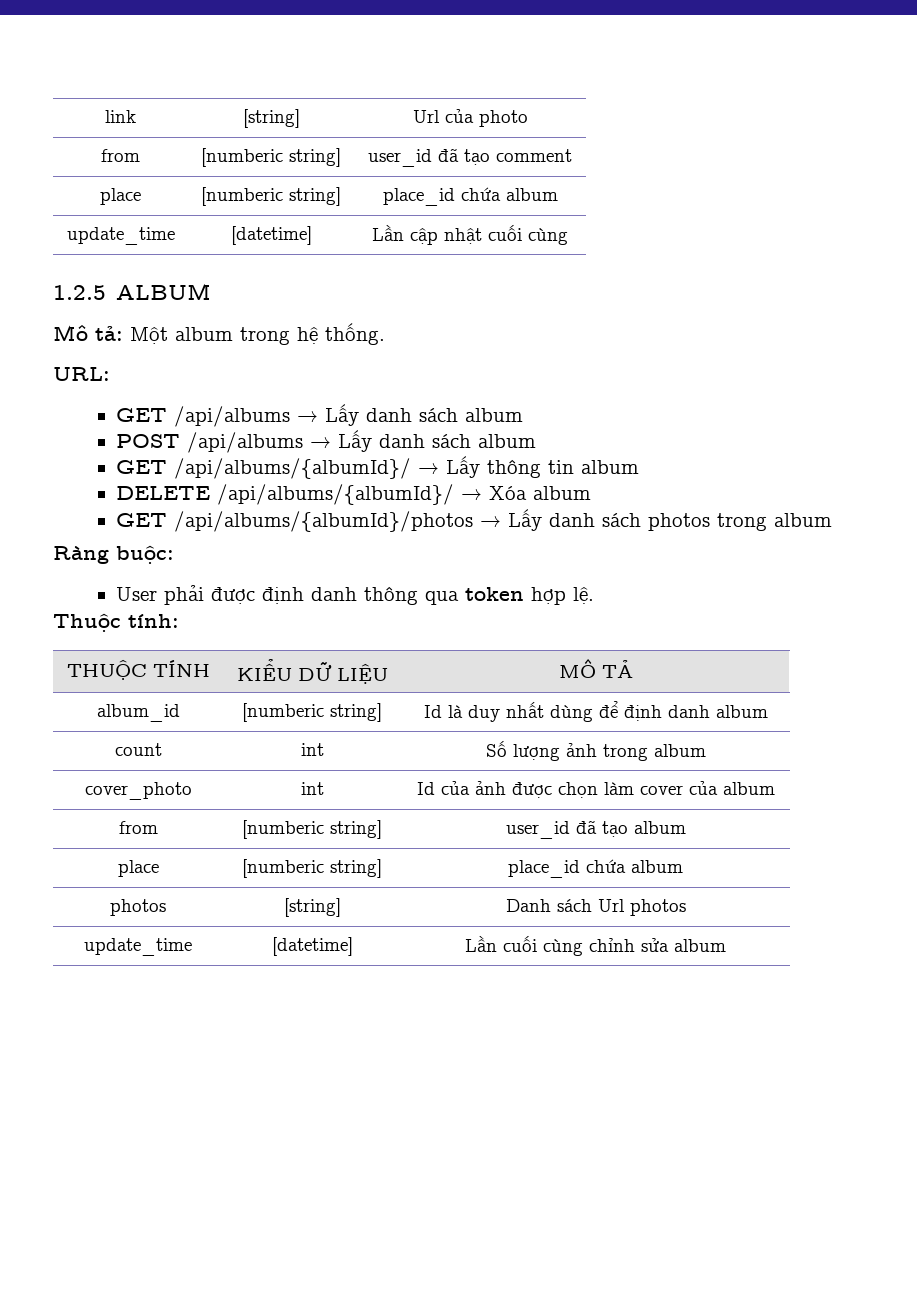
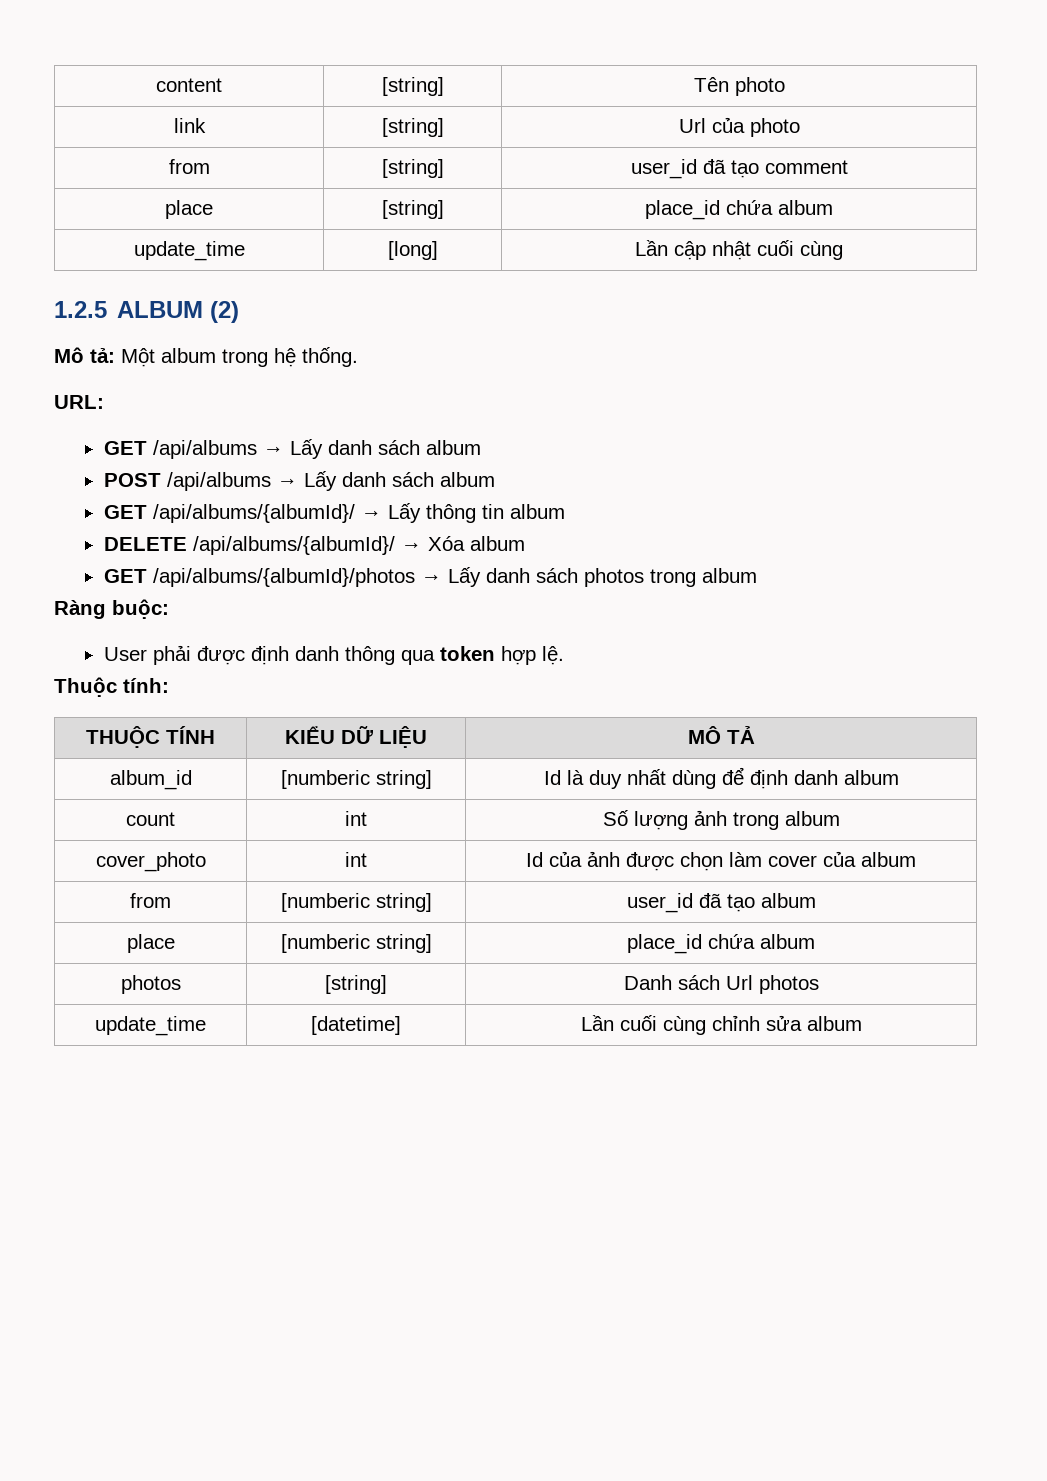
+ content | [string] | Tên photo
- from | [numberic string] | user_id đã tạo comment
- place | [numberic string] | place_id chứa album
+ from | [string] | user_id đã tạo comment
+ place | [string] | place_id chứa album
- update_time | [datetime] | Lần cập nhật cuối cùng
+ update_time | [long] | Lần cập nhật cuối cùng
- 1.2.5 ALBUM
+ 1.2.5 ALBUM (2)

